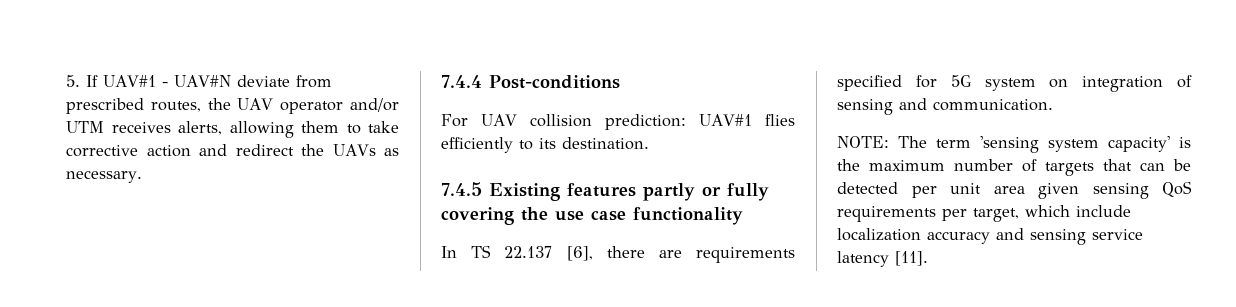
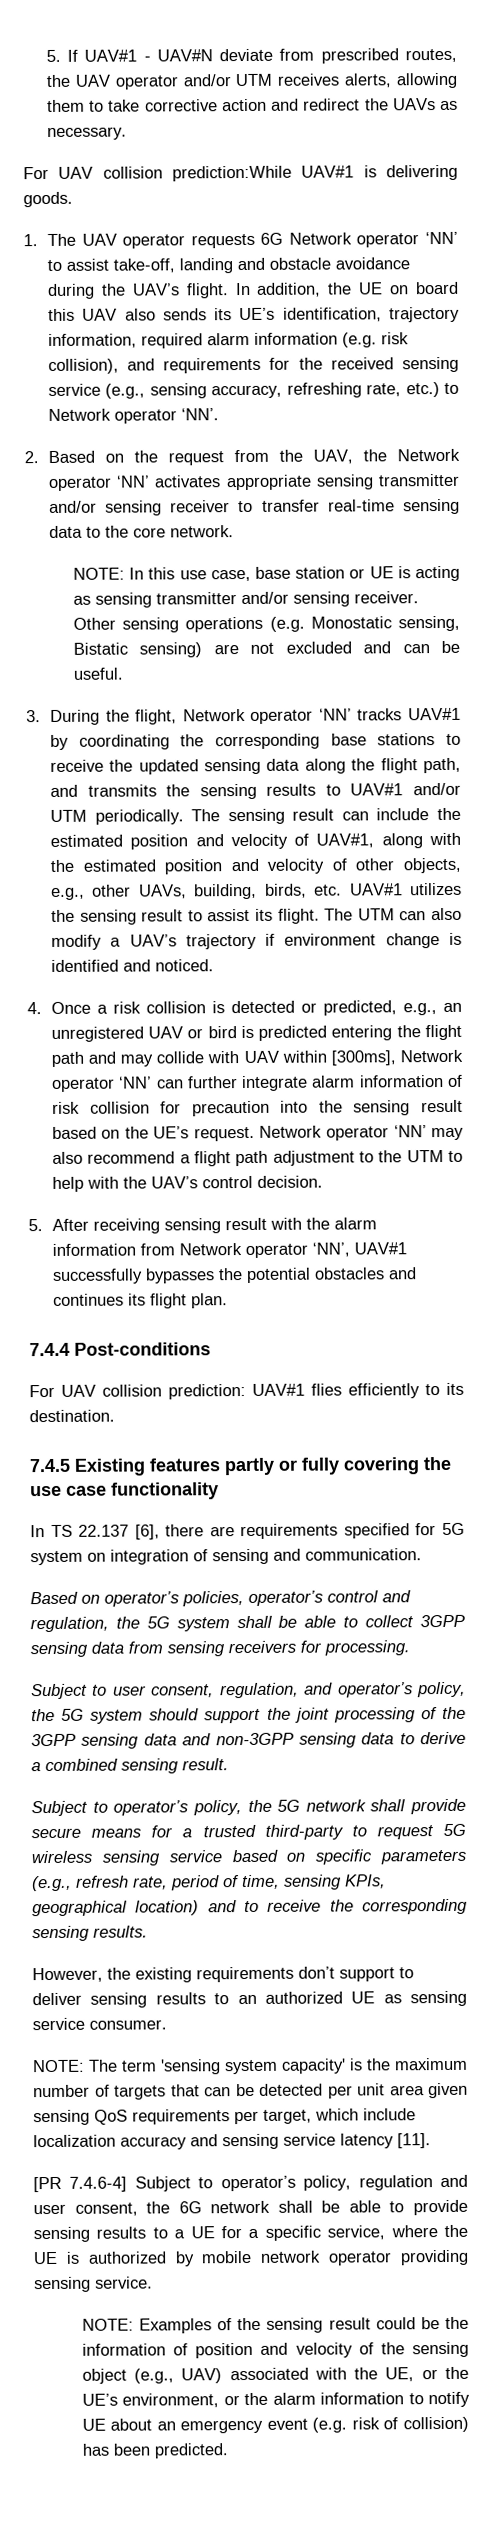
+ For UAV collision prediction:While UAV#1 is delivering goods.
+ 1. The UAV operator requests 6G Network operator ‘NN’ to assist take-off, landing and obstacle avoidance during the UAV’s flight. In addition, the UE on board this UAV also sends its UE’s identification, trajectory information, required alarm information (e.g. risk collision), and requirements for the received sensing service (e.g., sensing accuracy, refreshing rate, etc.) to Network operator ‘NN’.
+ 2. Based on the request from the UAV, the Network operator ‘NN’ activates appropriate sensing transmitter and/or sensing receiver to transfer real-time sensing data to the core network.
+ NOTE: In this use case, base station or UE is acting as sensing transmitter and/or sensing receiver. Other sensing operations (e.g. Monostatic sensing, Bistatic sensing) are not excluded and can be useful.
+ 3. During the flight, Network operator ‘NN’ tracks UAV#1 by coordinating the corresponding base stations to receive the updated sensing data along the flight path, and transmits the sensing results to UAV#1 and/or UTM periodically. The sensing result can include the estimated position and velocity of UAV#1, along with the estimated position and velocity of other objects, e.g., other UAVs, building, birds, etc. UAV#1 utilizes the sensing result to assist its flight. The UTM can also modify a UAV’s trajectory if environment change is identified and noticed.
+ 4. Once a risk collision is detected or predicted, e.g., an unregistered UAV or bird is predicted entering the flight path and may collide with UAV within [300ms], Network operator ‘NN’ can further integrate alarm information of risk collision for precaution into the sensing result based on the UE’s request. Network operator ‘NN’ may also recommend a flight path adjustment to the UTM to help with the UAV’s control decision.
+ 5. After receiving sensing result with the alarm information from Network operator ‘NN’, UAV#1 successfully bypasses the potential obstacles and continues its flight plan.
+ Based on operator’s policies, operator’s control and regulation, the 5G system shall be able to collect 3GPP sensing data from sensing receivers for processing.
+ Subject to user consent, regulation, and operator’s policy, the 5G system should support the joint processing of the 3GPP sensing data and non-3GPP sensing data to derive a combined sensing result.
+ Subject to operator’s policy, the 5G network shall provide secure means for a trusted third-party to request 5G wireless sensing service based on specific parameters (e.g., refresh rate, period of time, sensing KPIs, geographical location) and to receive the corresponding sensing results.
+ However, the existing requirements don’t support to deliver sensing results to an authorized UE as sensing service consumer.
+ [PR 7.4.6-4] Subject to operator’s policy, regulation and user consent, the 6G network shall be able to provide sensing results to a UE for a specific service, where the UE is authorized by mobile network operator providing sensing service.
+ NOTE: Examples of the sensing result could be the information of position and velocity of the sensing object (e.g., UAV) associated with the UE, or the UE’s environment, or the alarm information to notify UE about an emergency event (e.g. risk of collision) has been predicted.

